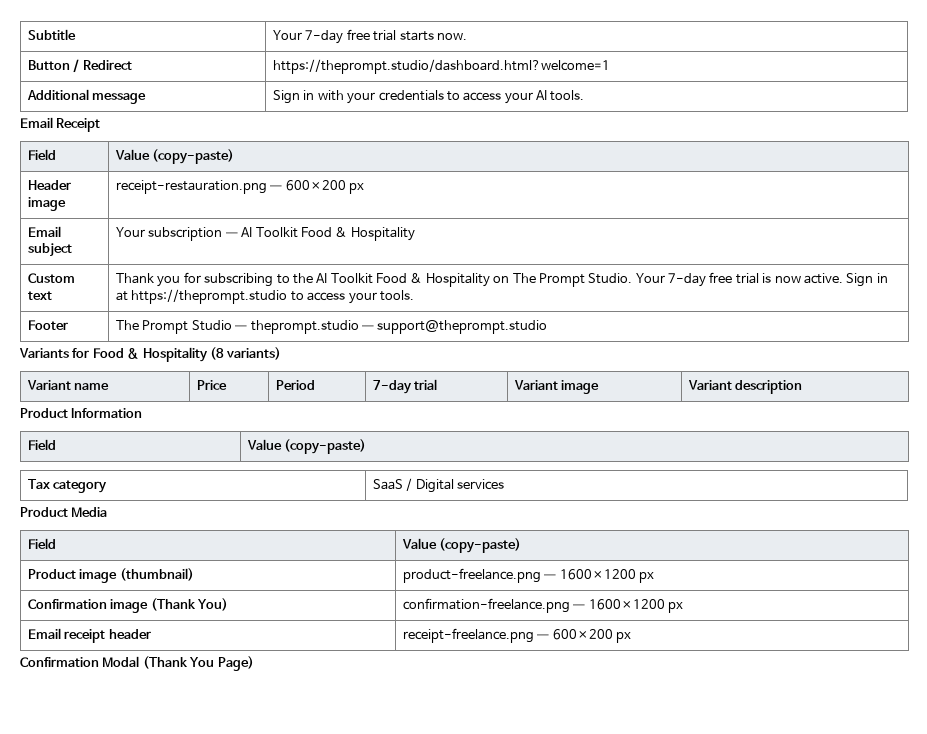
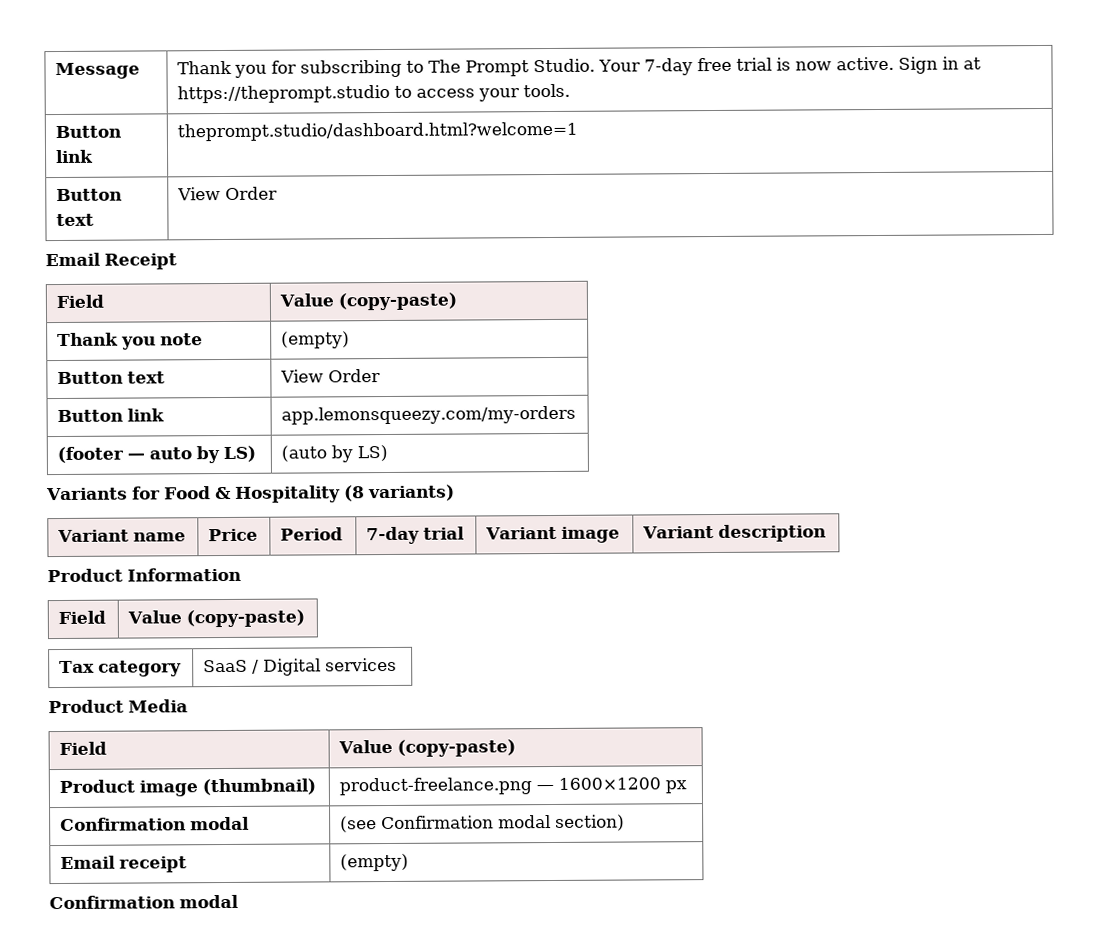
- Subtitle | Your 7-day free trial starts now.
- Button / Redirect | https://theprompt.studio/dashboard.html?welcome=1
- Additional message | Sign in with your credentials to access your AI tools.
- Email Receipt
- Field | Value (copy-paste)
- Header image | receipt-restauration.png — 600×200 px
- Email subject | Your subscription — AI Toolkit Food & Hospitality
- Custom text | Thank you for subscribing to the AI Toolkit Food & Hospitality on The Prompt Studio. Your 7-day free trial is now active. Sign in at https://theprompt.studio to access your tools.
+ Message | Thank you for subscribing to The Prompt Studio. Your 7-day free trial is now active. Sign in at https://theprompt.studio to access your tools.
- Footer | The Prompt Studio — theprompt.studio — support@theprompt.studio
+ Button link | theprompt.studio/dashboard.html?welcome=1
+ Button text | View Order
+ Email Receipt
+ Field | Value (copy-paste)
+ Thank you note | (empty)
+ Button text | View Order
+ Button link | app.lemonsqueezy.com/my-orders
+ (footer — auto by LS) | (auto by LS)
- Confirmation image (Thank You) | confirmation-freelance.png — 1600×1200 px
- Email receipt header | receipt-freelance.png — 600×200 px
- Confirmation Modal (Thank You Page)
+ Confirmation modal | (see Confirmation modal section)
+ Email receipt | (empty)
+ Confirmation modal

